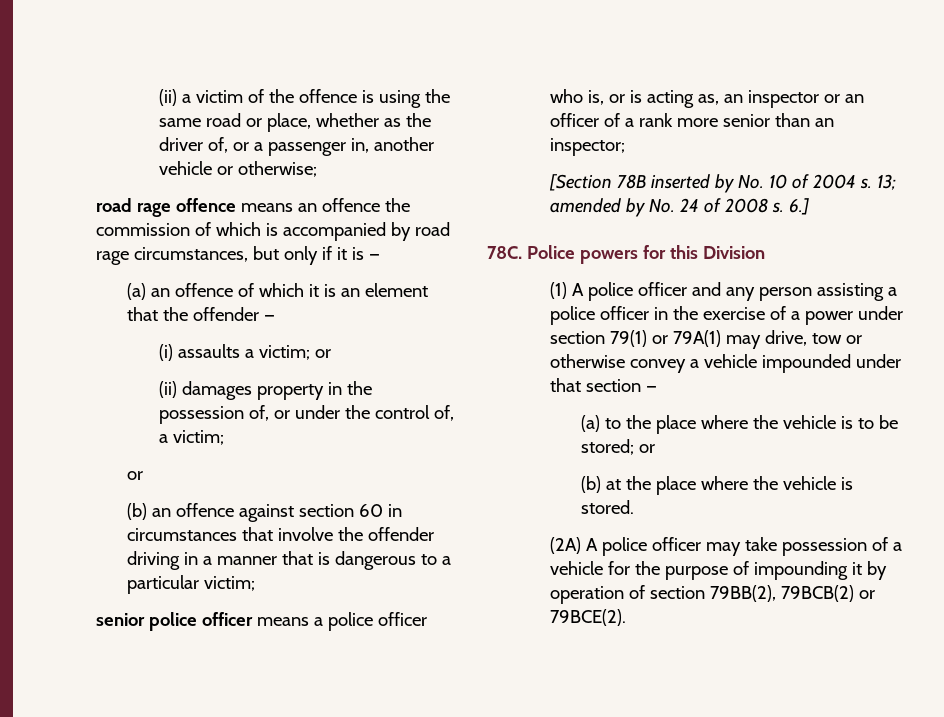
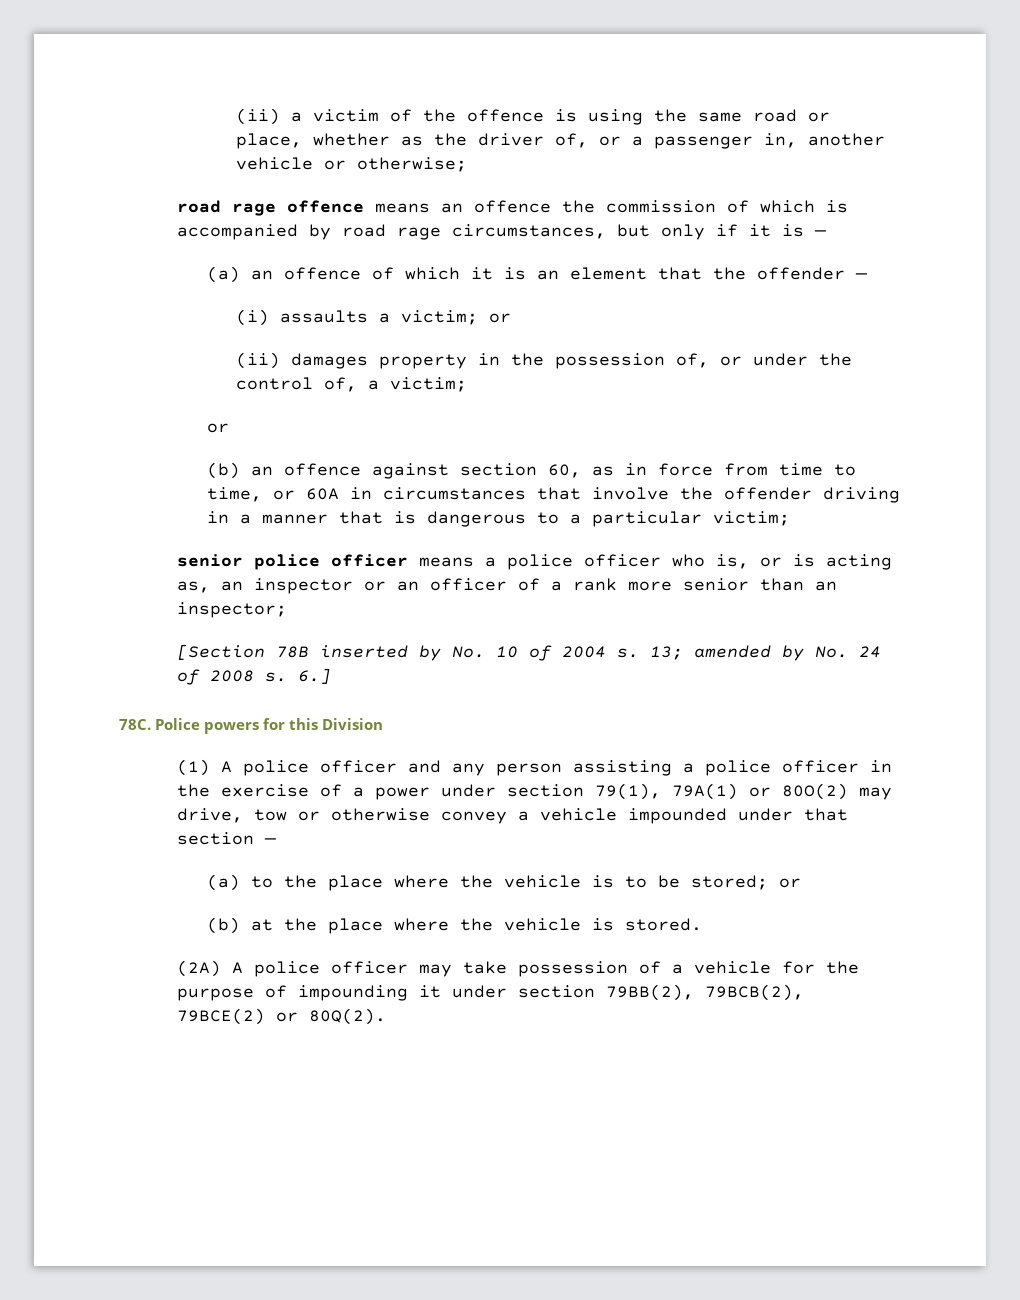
- (b) an offence against section 60 in circumstances that involve the offender driving in a manner that is dangerous to a particular victim;
+ (b) an offence against section 60, as in force from time to time, or 60A in circumstances that involve the offender driving in a manner that is dangerous to a particular victim;
- (1) A police officer and any person assisting a police officer in the exercise of a power under section 79(1) or 79A(1) may drive, tow or otherwise convey a vehicle impounded under that section —
+ (1) A police officer and any person assisting a police officer in the exercise of a power under section 79(1), 79A(1) or 80O(2) may drive, tow or otherwise convey a vehicle impounded under that section —
- (2A) A police officer may take possession of a vehicle for the purpose of impounding it by operation of section 79BB(2), 79BCB(2) or 79BCE(2).
+ (2A) A police officer may take possession of a vehicle for the purpose of impounding it under section 79BB(2), 79BCB(2), 79BCE(2) or 80Q(2).

